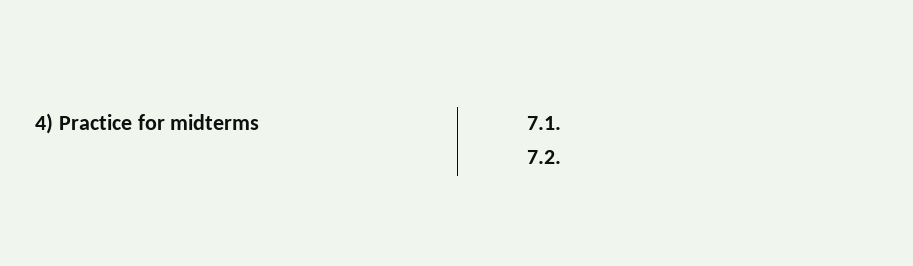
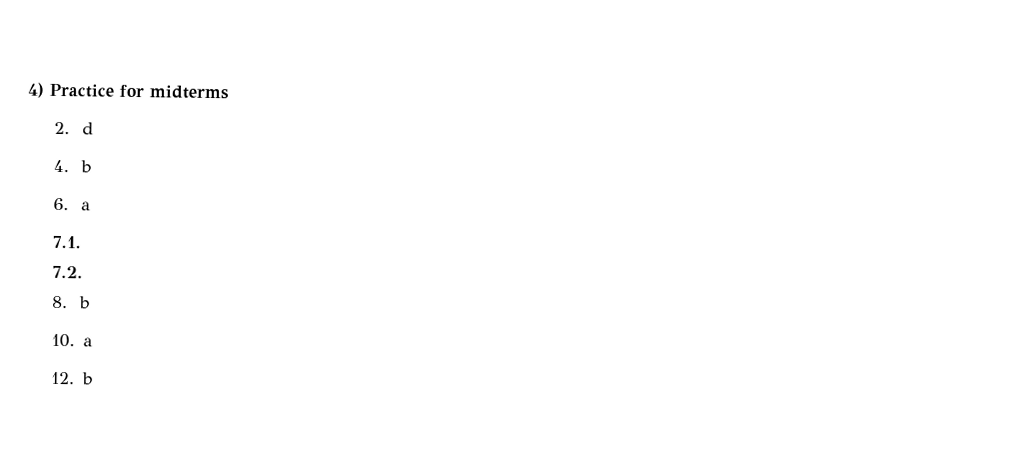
+ 2. d
+ 4. b
+ 6. a
  7.1.
  7.2.
+ 8. b
+ 10. a
+ 12. b

